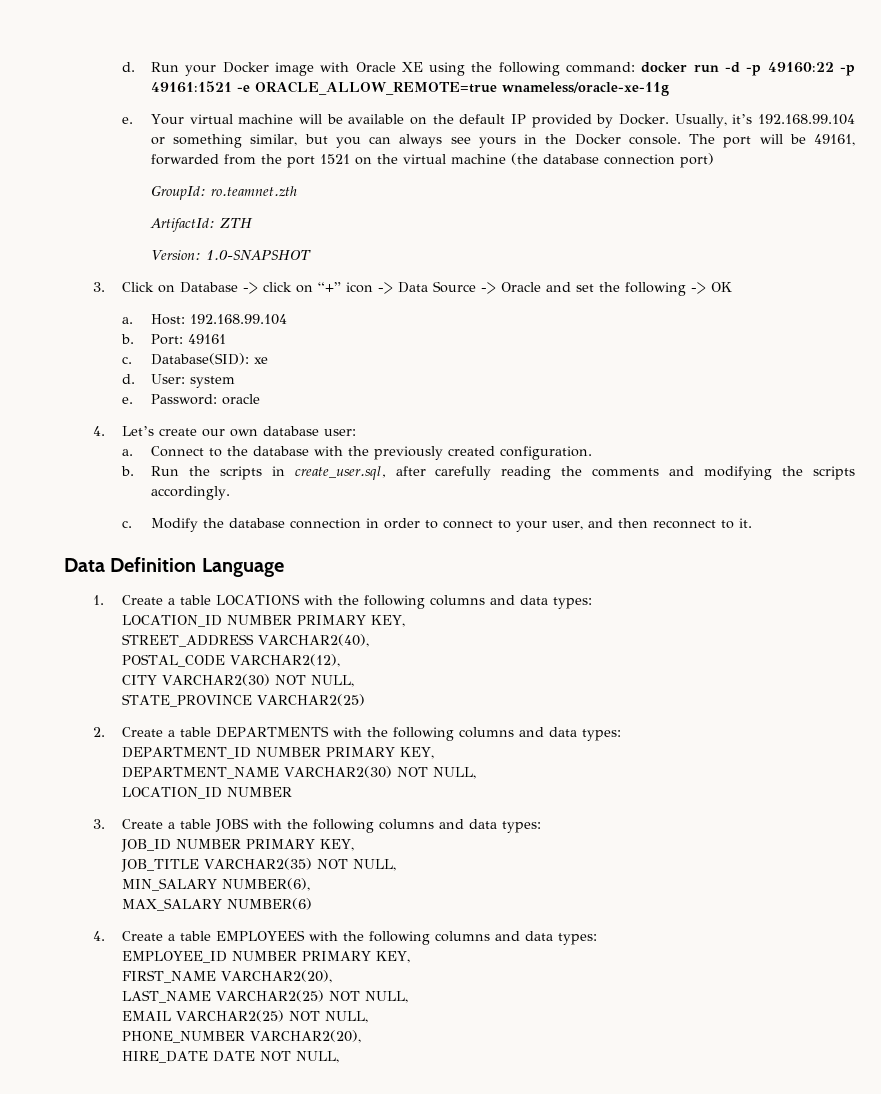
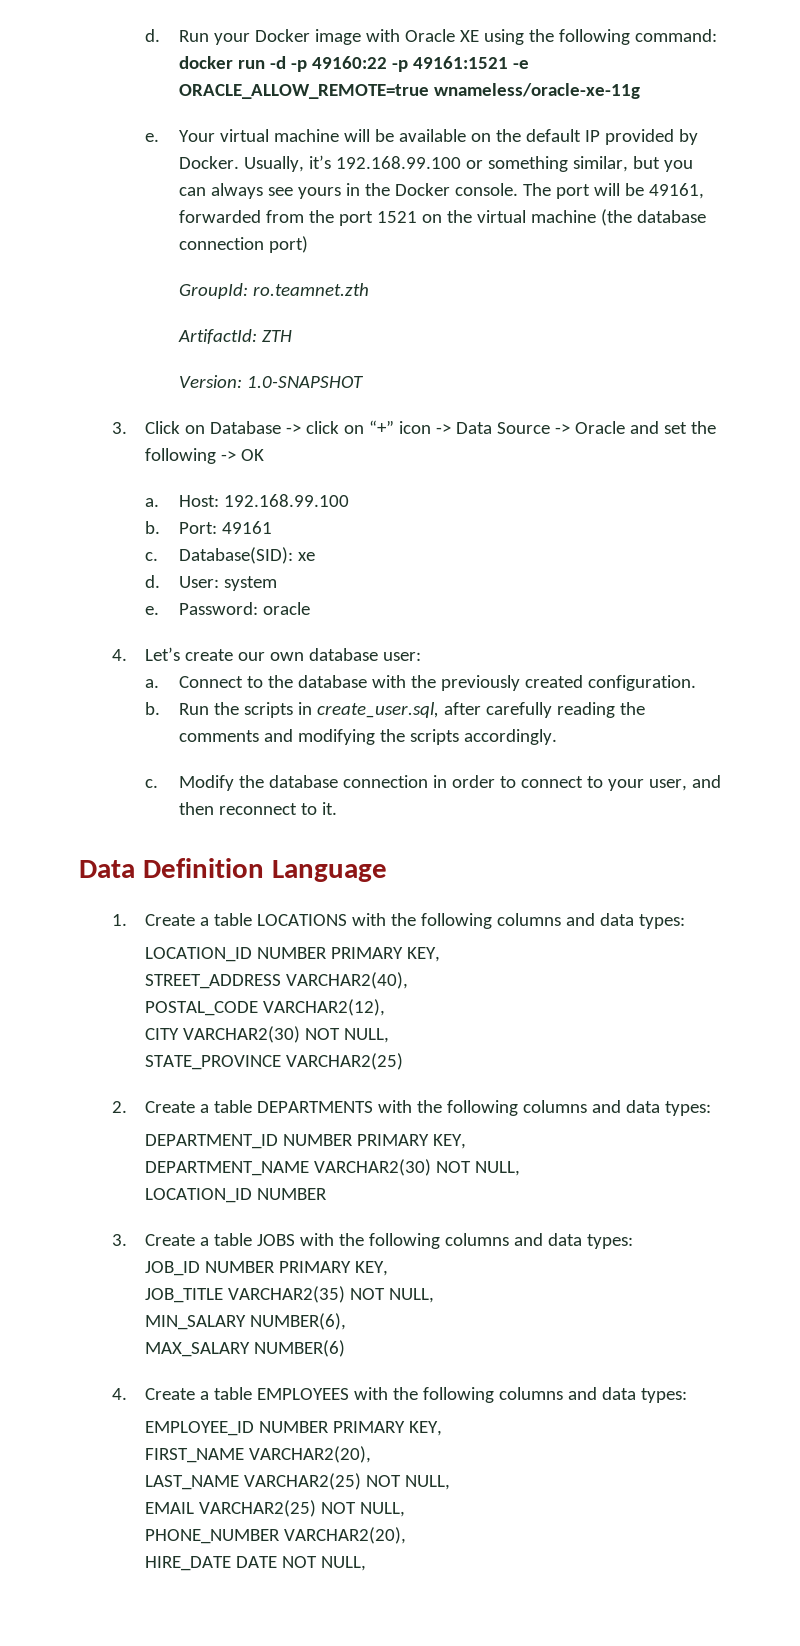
- Usually, it’s 192.168.99.104 or something similar, but you can always see yours in the Docker console.
+ Usually, it’s 192.168.99.100 or something similar, but you can always see yours in the Docker console.
- Host: 192.168.99.104
+ Host: 192.168.99.100

